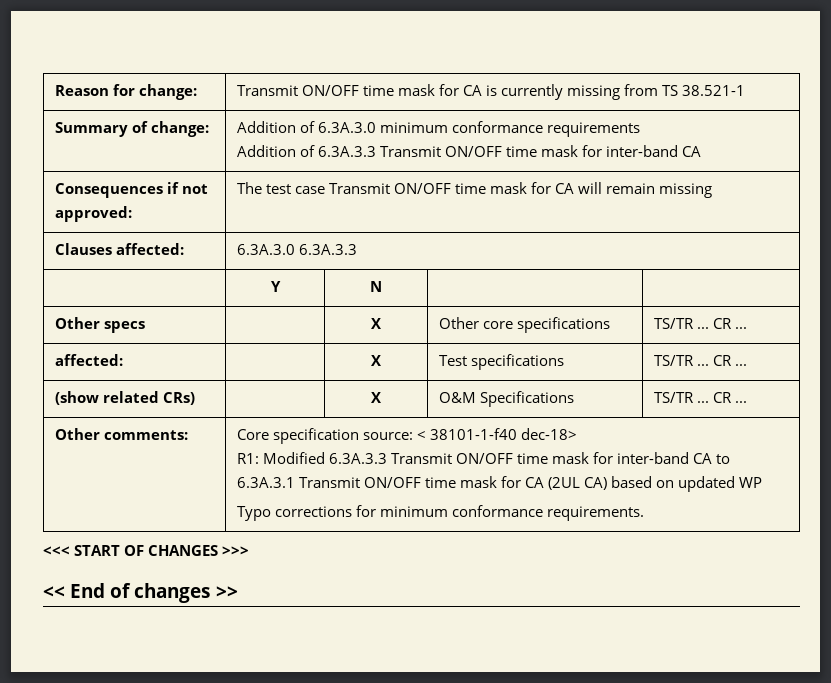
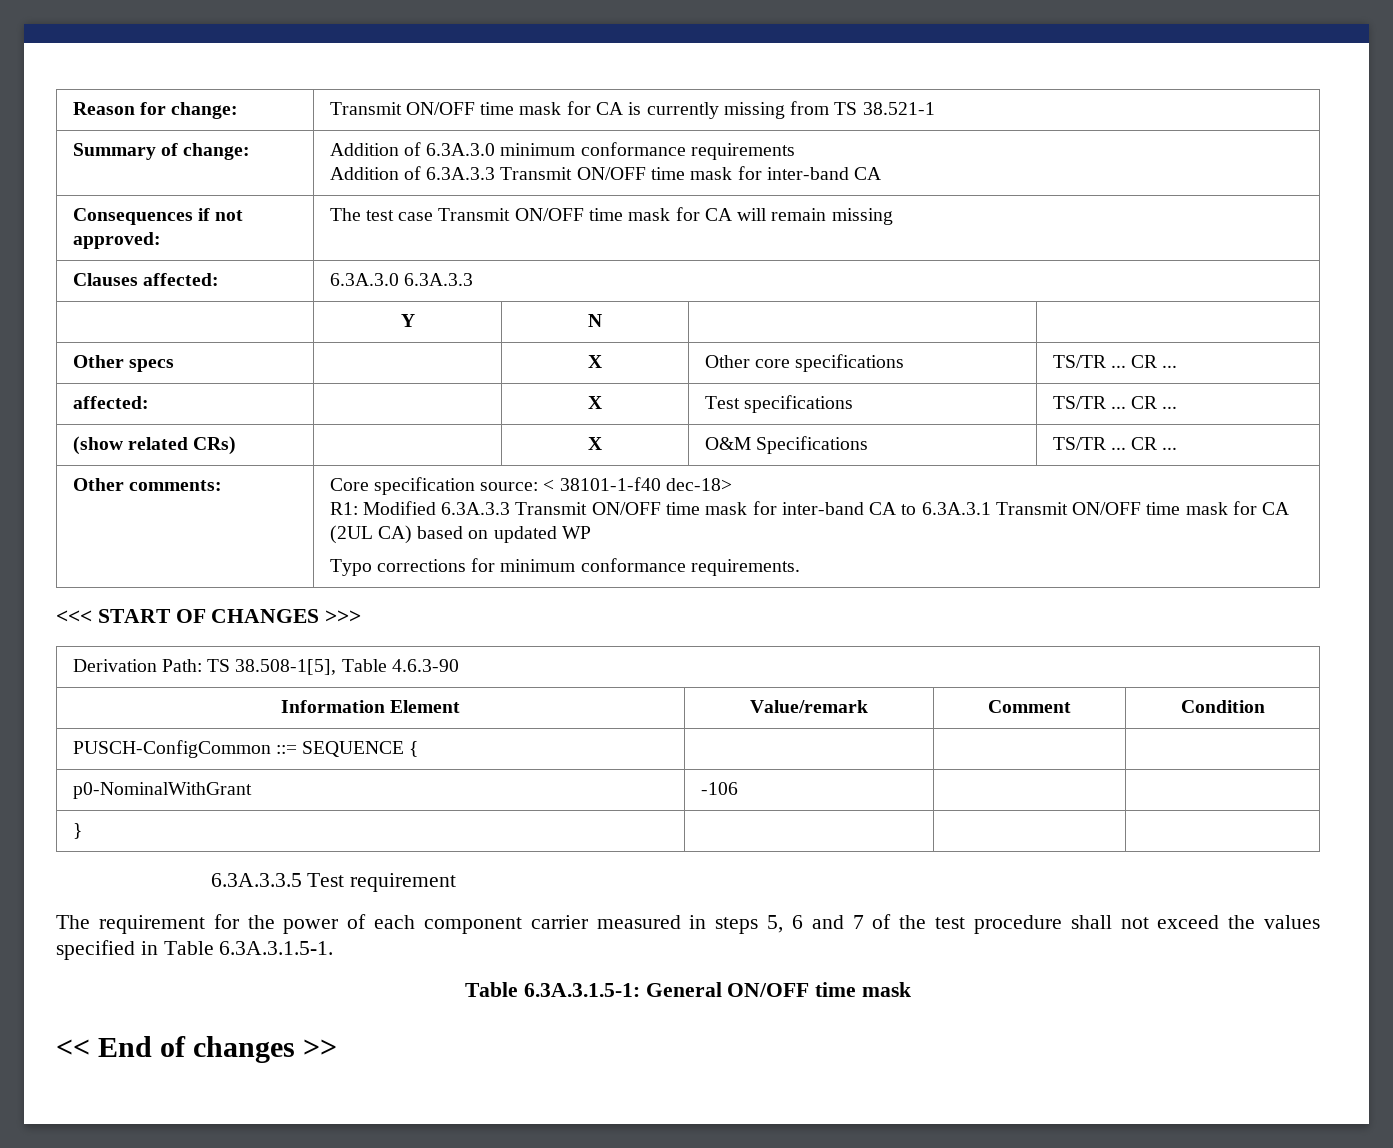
+ Derivation Path: TS 38.508-1[5], Table 4.6.3-90
+ Information Element | Value/remark | Comment | Condition
+ PUSCH-ConfigCommon ::= SEQUENCE { | | |
+ p0-NominalWithGrant | -106 | |
+ } | | |
+ 6.3A.3.3.5 Test requirement
+ The requirement for the power of each component carrier measured in steps 5, 6 and 7 of the test procedure shall not exceed the values specified in Table 6.3A.3.1.5-1.
+ Table 6.3A.3.1.5-1: General ON/OFF time mask

